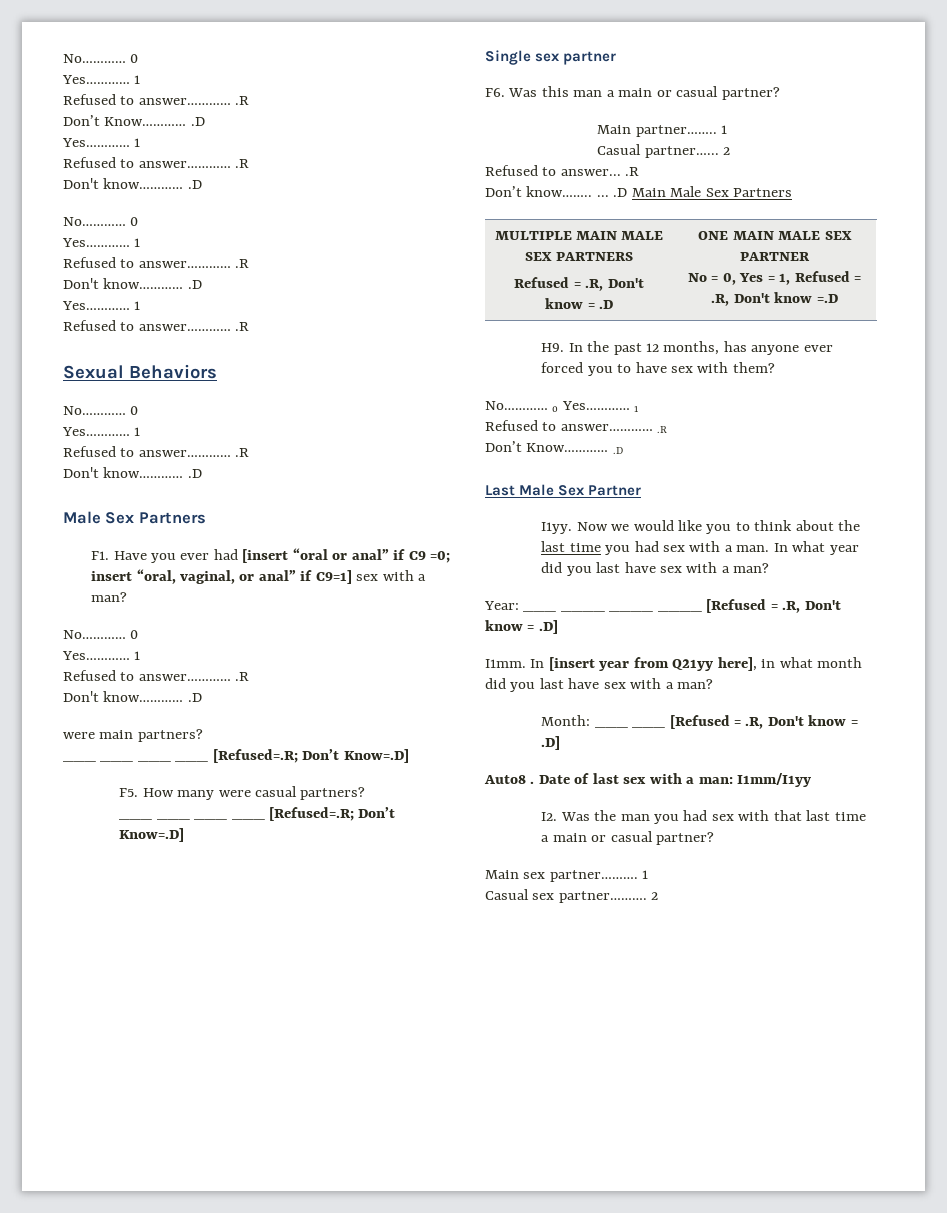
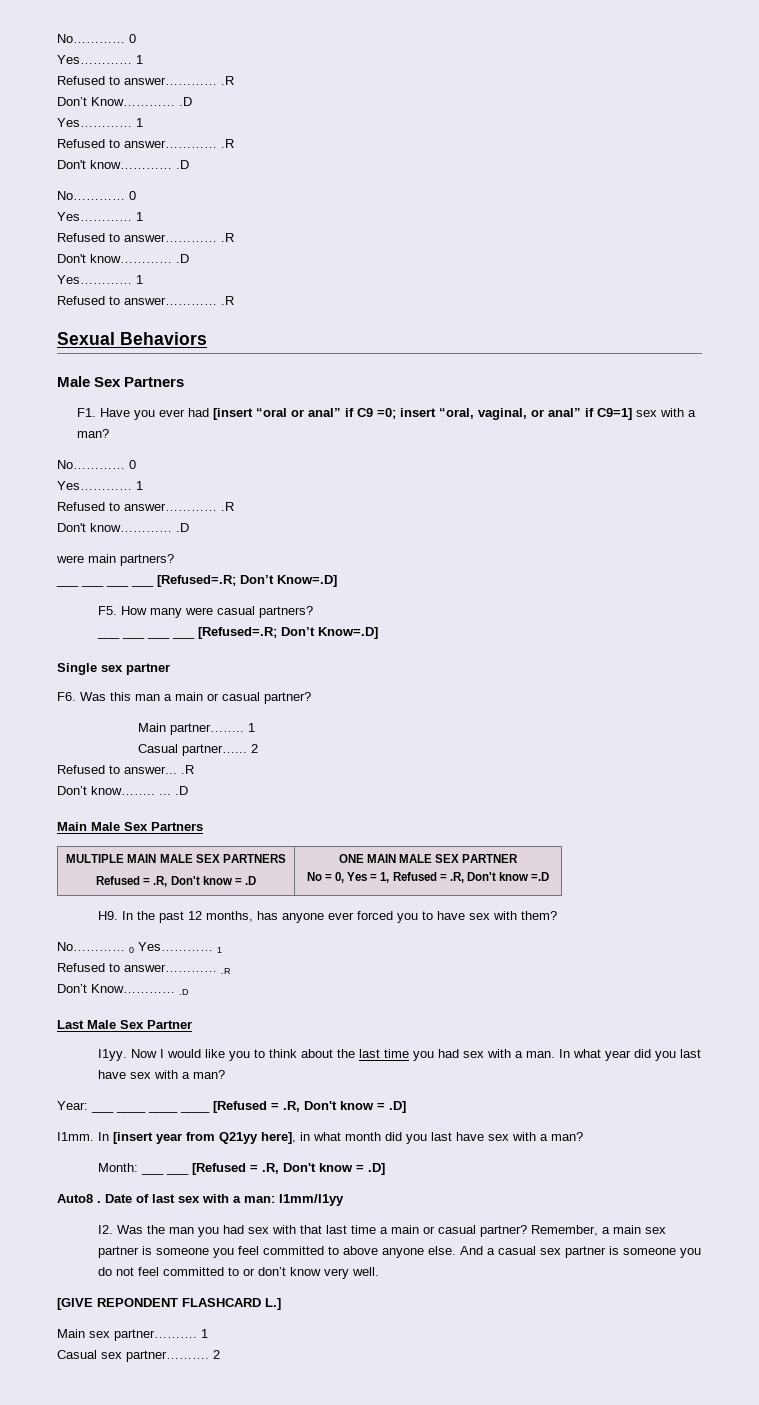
  Sexual Behaviors
- No………… 0
- Yes………… 1
- Refused to answer………… .R
- Don't know………… .D
- Don’t know…….. ... .D Main Male Sex Partners
+ Don’t know…….. ... .D
+ Main Male Sex Partners
- Now we would like you to think about the last time you had sex with a man.
+ Now I would like you to think about the last time you had sex with a man.
+ Remember, a main sex partner is someone you feel committed to above anyone else. And a casual sex partner is someone you do not feel committed to or don’t know very well.
+ [GIVE REPONDENT FLASHCARD L.]

